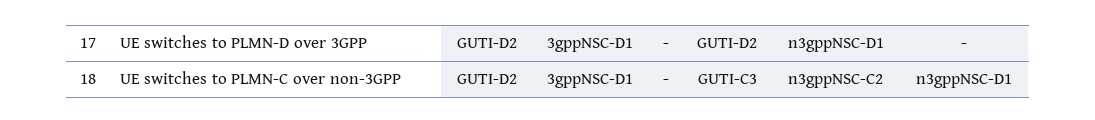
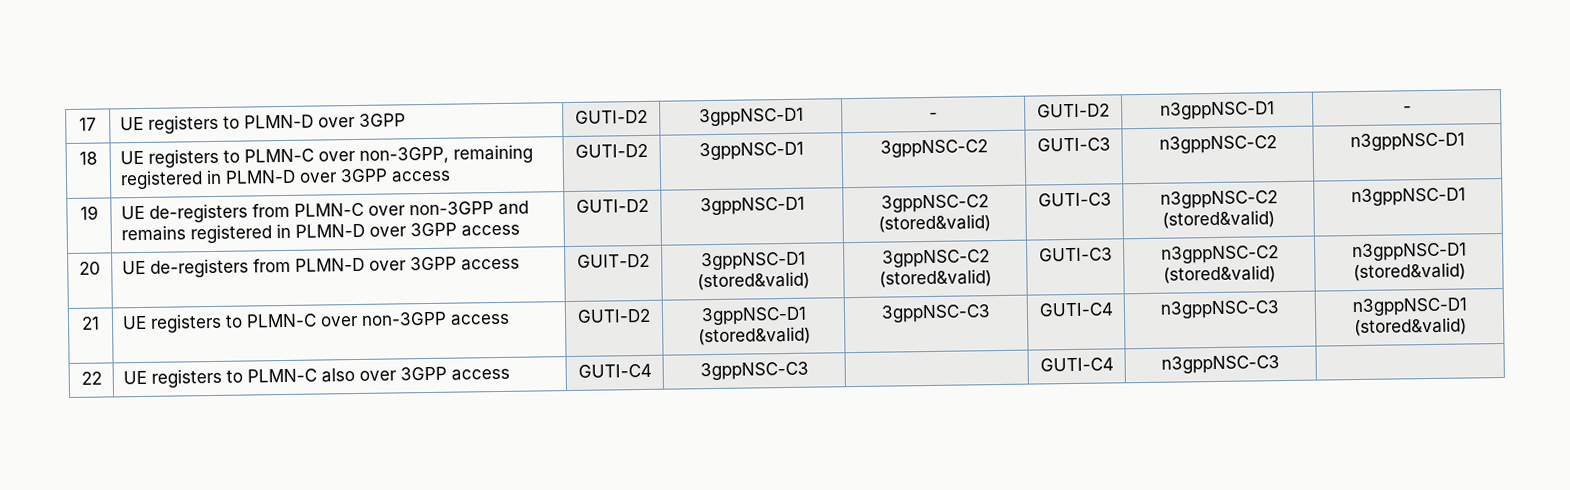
- 17 | UE switches to PLMN-D over 3GPP | GUTI-D2 | 3gppNSC-D1 | - | GUTI-D2 | n3gppNSC-D1 | -
+ 17 | UE registers to PLMN-D over 3GPP | GUTI-D2 | 3gppNSC-D1 | - | GUTI-D2 | n3gppNSC-D1 | -
- 18 | UE switches to PLMN-C over non-3GPP | GUTI-D2 | 3gppNSC-D1 | - | GUTI-C3 | n3gppNSC-C2 | n3gppNSC-D1
+ 18 | UE registers to PLMN-C over non-3GPP, remaining registered in PLMN-D over 3GPP access | GUTI-D2 | 3gppNSC-D1 | 3gppNSC-C2 | GUTI-C3 | n3gppNSC-C2 | n3gppNSC-D1
+ 19 | UE de-registers from PLMN-C over non-3GPP and remains registered in PLMN-D over 3GPP access | GUTI-D2 | 3gppNSC-D1 | 3gppNSC-C2 (stored&valid) | GUTI-C3 | n3gppNSC-C2 (stored&valid) | n3gppNSC-D1
+ 20 | UE de-registers from PLMN-D over 3GPP access | GUIT-D2 | 3gppNSC-D1 (stored&valid) | 3gppNSC-C2 (stored&valid) | GUTI-C3 | n3gppNSC-C2 (stored&valid) | n3gppNSC-D1 (stored&valid)
+ 21 | UE registers to PLMN-C over non-3GPP access | GUTI-D2 | 3gppNSC-D1 (stored&valid) | 3gppNSC-C3 | GUTI-C4 | n3gppNSC-C3 | n3gppNSC-D1 (stored&valid)
+ 22 | UE registers to PLMN-C also over 3GPP access | GUTI-C4 | 3gppNSC-C3 | | GUTI-C4 | n3gppNSC-C3 |

